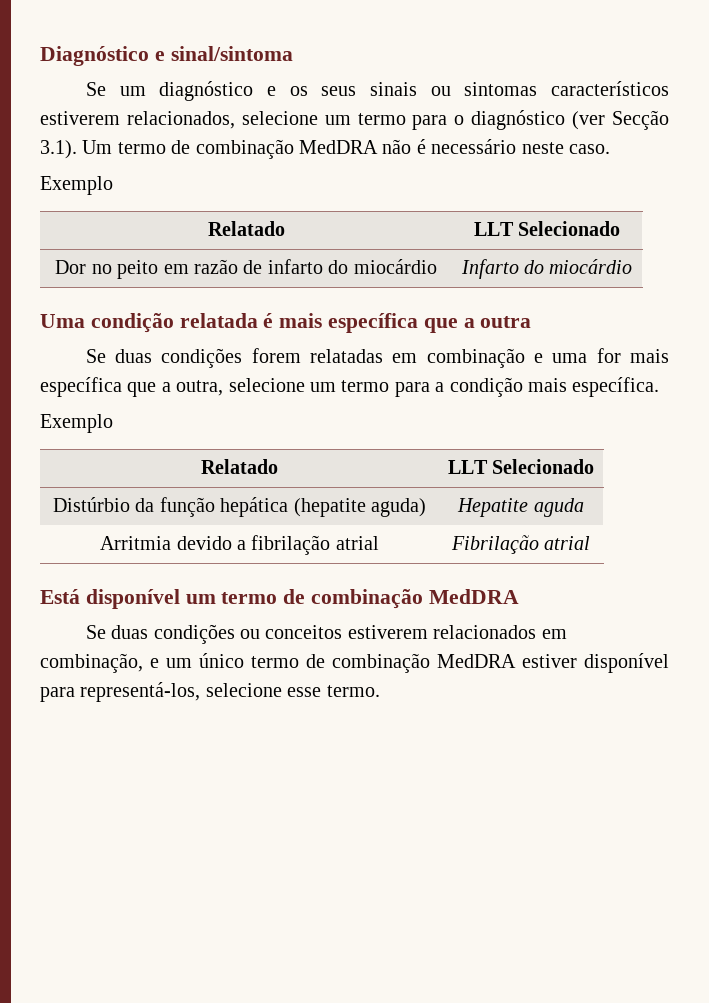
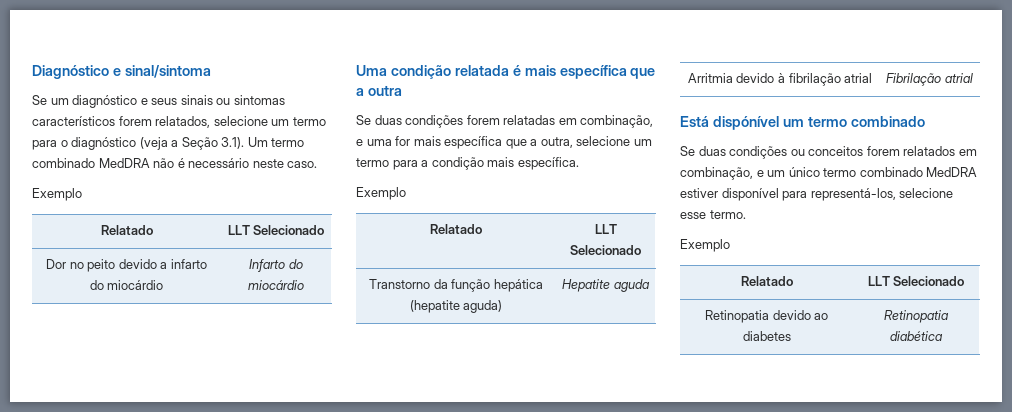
- Se um diagnóstico e os seus sinais ou sintomas característicos estiverem relacionados, selecione um termo para o diagnóstico (ver Secção 3.1). Um termo de combinação MedDRA não é necessário neste caso.
+ Se um diagnóstico e seus sinais ou sintomas característicos forem relatados, selecione um termo para o diagnóstico (veja a Seção 3.1). Um termo combinado MedDRA não é necessário neste caso.
- Dor no peito em razão de infarto do miocárdio | Infarto do miocárdio
+ Dor no peito devido a infarto do miocárdio | Infarto do miocárdio
- Se duas condições forem relatadas em combinação e uma for mais específica que a outra, selecione um termo para a condição mais específica.
+ Se duas condições forem relatadas em combinação, e uma for mais específica que a outra, selecione um termo para a condição mais específica.
- Distúrbio da função hepática (hepatite aguda) | Hepatite aguda
+ Transtorno da função hepática (hepatite aguda) | Hepatite aguda
- Arritmia devido a fibrilação atrial | Fibrilação atrial
+ Arritmia devido à fibrilação atrial | Fibrilação atrial
- Está disponível um termo de combinação MedDRA
+ Está dispónível um termo combinado
- Se duas condições ou conceitos estiverem relacionados em combinação, e um único termo de combinação MedDRA estiver disponível para representá-los, selecione esse termo.
+ Se duas condições ou conceitos forem relatados em combinação, e um único termo combinado MedDRA estiver disponível para representá-los, selecione esse termo.
+ Exemplo
+ Relatado | LLT Selecionado
+ Retinopatia devido ao diabetes | Retinopatia diabética

